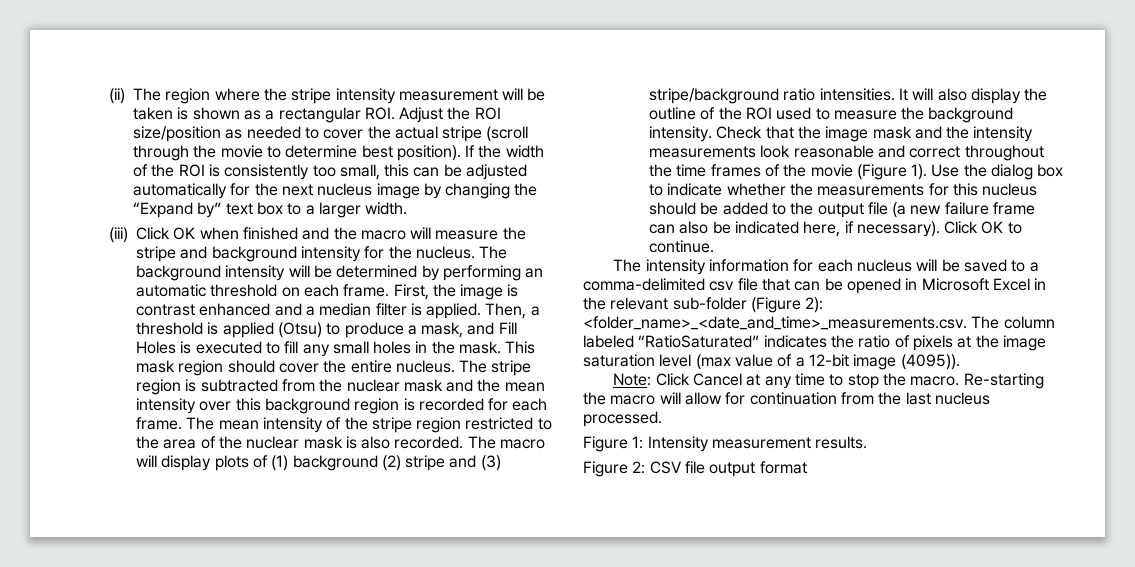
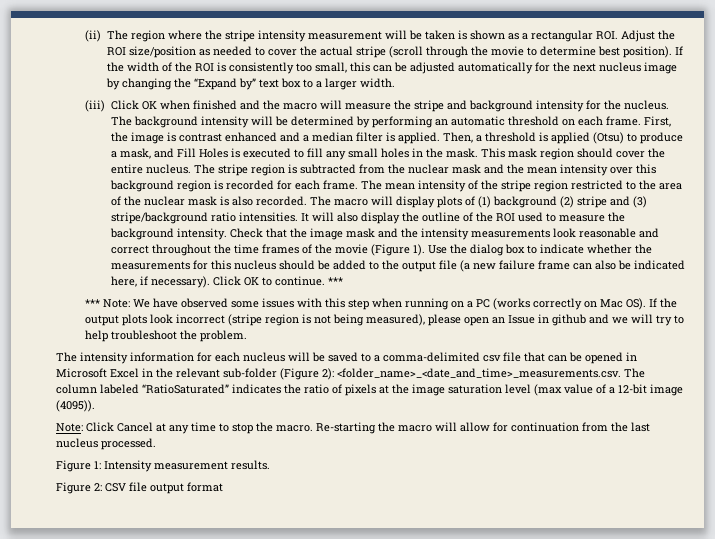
- Click OK to continue.
+ Click OK to continue. ***
+ *** Note: We have observed some issues with this step when running on a PC (works correctly on Mac OS). If the output plots look incorrect (stripe region is not being measured), please open an Issue in github and we will try to help troubleshoot the problem.

